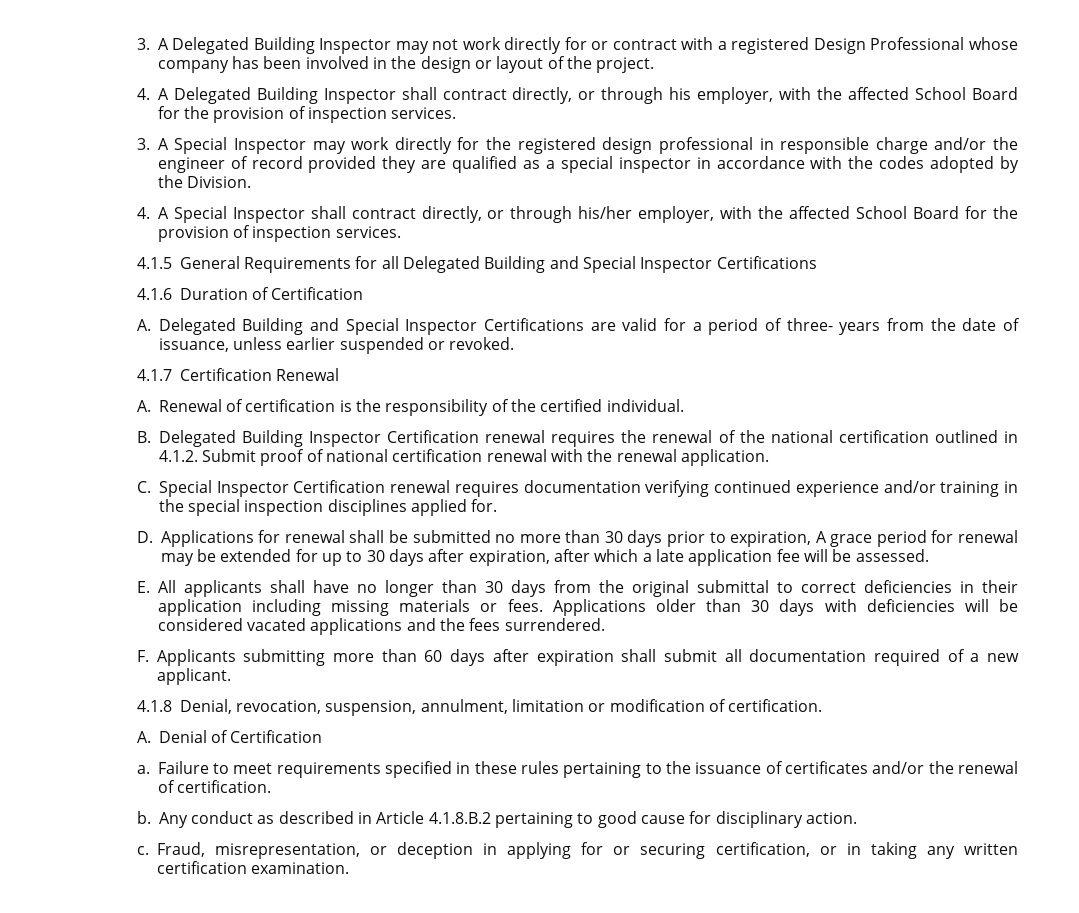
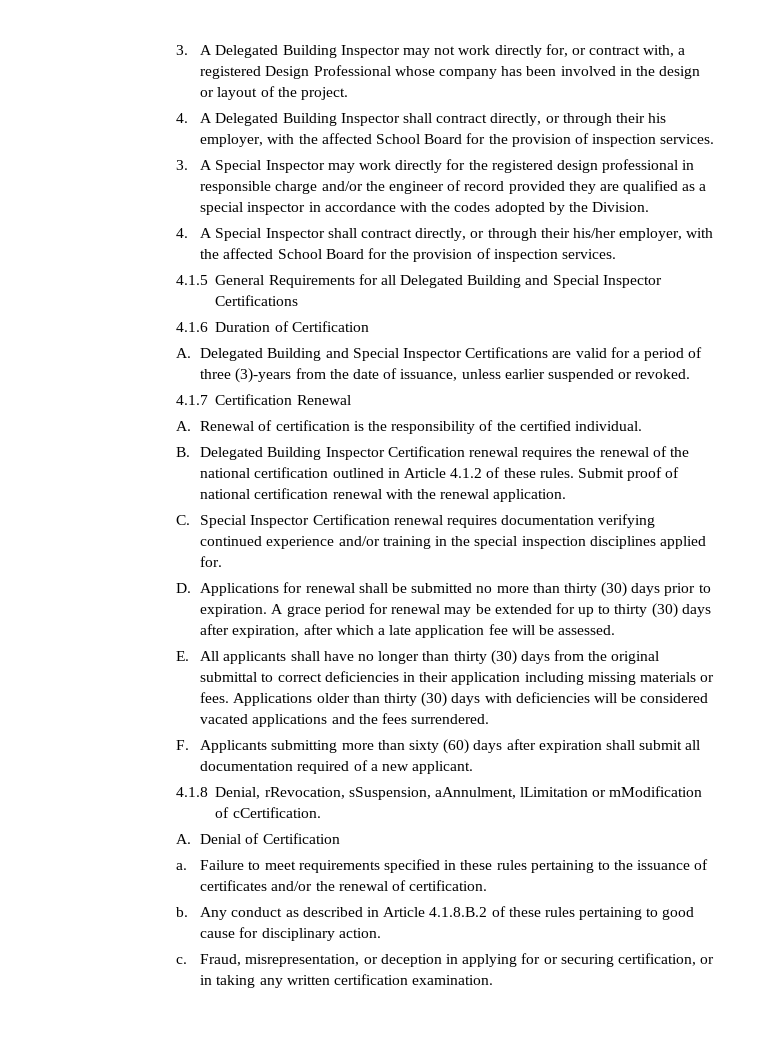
- 3. A Delegated Building Inspector may not work directly for or contract with a registered Design Professional whose company has been involved in the design or layout of the project.
+ 3. A Delegated Building Inspector may not work directly for, or contract with, a registered Design Professional whose company has been involved in the design or layout of the project.
- 4. A Delegated Building Inspector shall contract directly, or through his employer, with the affected School Board for the provision of inspection services.
+ 4. A Delegated Building Inspector shall contract directly, or through their his employer, with the affected School Board for the provision of inspection services.
- 4. A Special Inspector shall contract directly, or through his/her employer, with the affected School Board for the provision of inspection services.
+ 4. A Special Inspector shall contract directly, or through their his/her employer, with the affected School Board for the provision of inspection services.
- A. Delegated Building and Special Inspector Certifications are valid for a period of three- years from the date of issuance, unless earlier suspended or revoked.
+ A. Delegated Building and Special Inspector Certifications are valid for a period of three (3)-years from the date of issuance, unless earlier suspended or revoked.
- B. Delegated Building Inspector Certification renewal requires the renewal of the national certification outlined in 4.1.2. Submit proof of national certification renewal with the renewal application.
+ B. Delegated Building Inspector Certification renewal requires the renewal of the national certification outlined in Article 4.1.2 of these rules. Submit proof of national certification renewal with the renewal application.
- D. Applications for renewal shall be submitted no more than 30 days prior to expiration, A grace period for renewal may be extended for up to 30 days after expiration, after which a late application fee will be assessed.
+ D. Applications for renewal shall be submitted no more than thirty (30) days prior to expiration. A grace period for renewal may be extended for up to thirty (30) days after expiration, after which a late application fee will be assessed.
- E. All applicants shall have no longer than 30 days from the original submittal to correct deficiencies in their application including missing materials or fees.
+ E. All applicants shall have no longer than thirty (30) days from the original submittal to correct deficiencies in their application including missing materials or fees.
- Applications older than 30 days with deficiencies will be considered vacated applications and the fees surrendered.
+ Applications older than thirty (30) days with deficiencies will be considered vacated applications and the fees surrendered.
- F. Applicants submitting more than 60 days after expiration shall submit all documentation required of a new applicant.
+ F. Applicants submitting more than sixty (60) days after expiration shall submit all documentation required of a new applicant.
- 4.1.8 Denial, revocation, suspension, annulment, limitation or modification of certification.
+ 4.1.8 Denial, rRevocation, sSuspension, aAnnulment, lLimitation or mModification of cCertification.
- Any conduct as described in Article 4.1.8.B.2 pertaining to good cause for disciplinary action.
+ Any conduct as described in Article 4.1.8.B.2 of these rules pertaining to good cause for disciplinary action.

